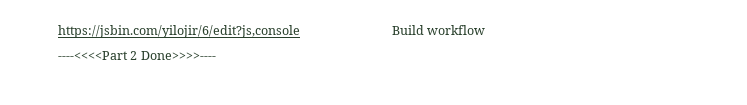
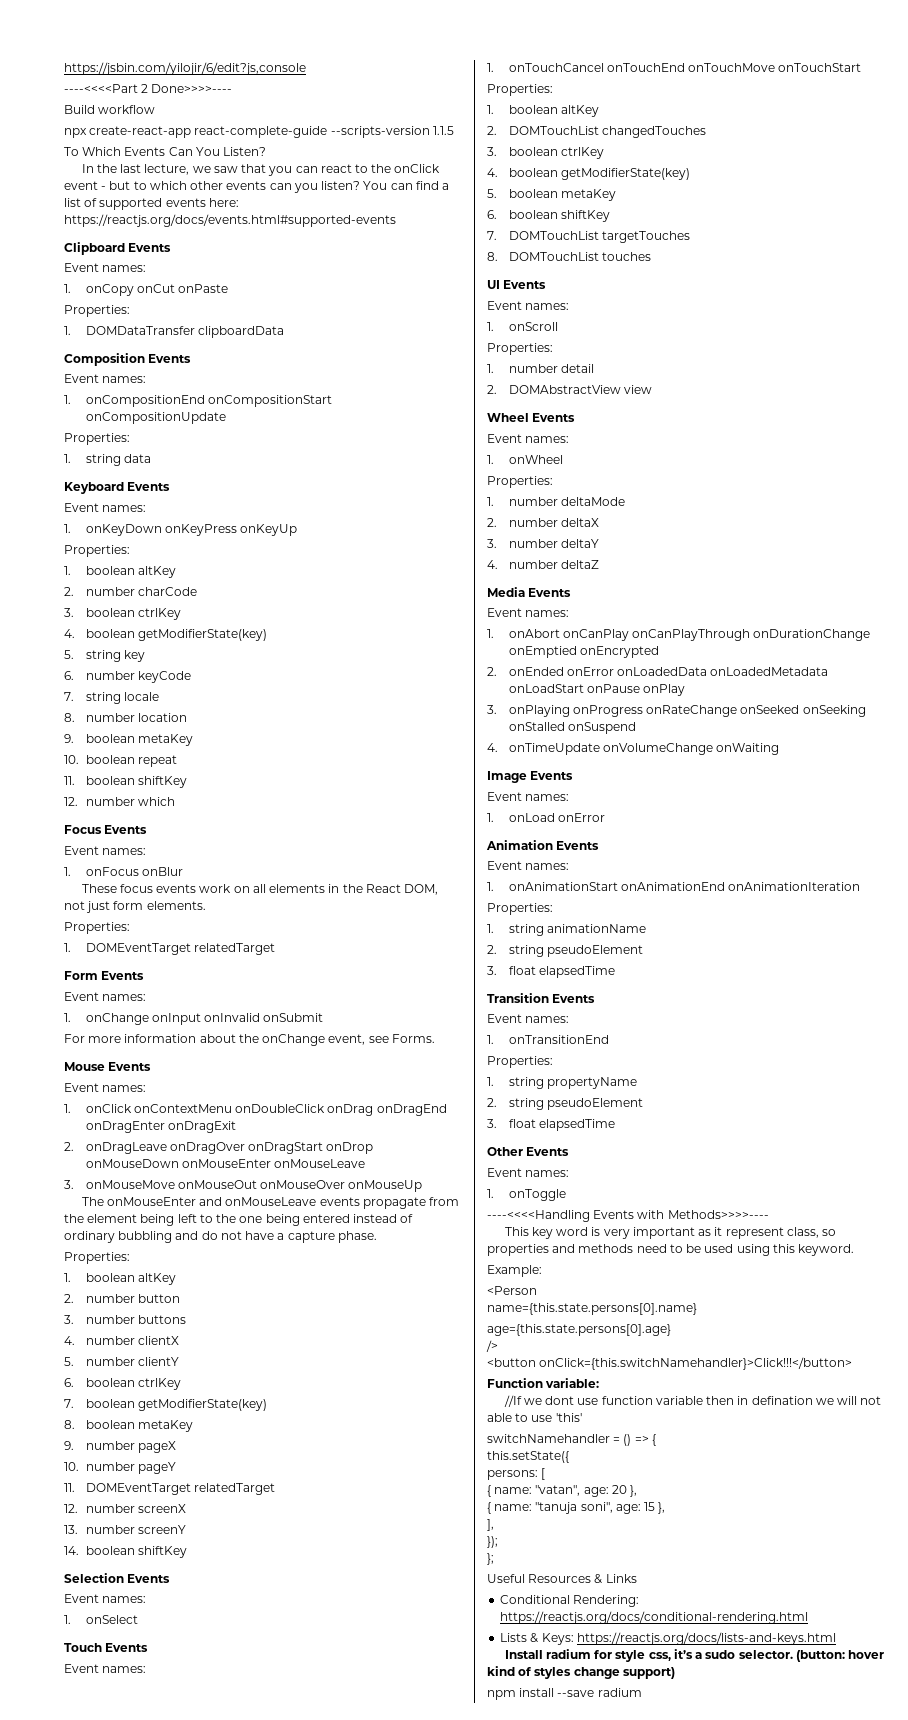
+ npx create-react-app react-complete-guide --scripts-version 1.1.5
+ To Which Events Can You Listen?
+ In the last lecture, we saw that you can react to the onClick event - but to which other events can you listen? You can find a list of supported events here: https://reactjs.org/docs/events.html#supported-events
+ Clipboard Events
+ Event names:
+ 1. onCopy onCut onPaste
+ Properties:
+ 1. DOMDataTransfer clipboardData
+ Composition Events
+ Event names:
+ 1. onCompositionEnd onCompositionStart onCompositionUpdate
+ Properties:
+ 1. string data
+ Keyboard Events
+ Event names:
+ 1. onKeyDown onKeyPress onKeyUp
+ Properties:
+ 1. boolean altKey
+ 2. number charCode
+ 3. boolean ctrlKey
+ 4. boolean getModifierState(key)
+ 5. string key
+ 6. number keyCode
+ 7. string locale
+ 8. number location
+ 9. boolean metaKey
+ 10. boolean repeat
+ 11. boolean shiftKey
+ 12. number which
+ Focus Events
+ Event names:
+ 1. onFocus onBlur
+ These focus events work on all elements in the React DOM, not just form elements.
+ Properties:
+ 1. DOMEventTarget relatedTarget
+ Form Events
+ Event names:
+ 1. onChange onInput onInvalid onSubmit
+ For more information about the onChange event, see Forms.
+ Mouse Events
+ Event names:
+ 1. onClick onContextMenu onDoubleClick onDrag onDragEnd onDragEnter onDragExit
+ 2. onDragLeave onDragOver onDragStart onDrop onMouseDown onMouseEnter onMouseLeave
+ 3. onMouseMove onMouseOut onMouseOver onMouseUp
+ The onMouseEnter and onMouseLeave events propagate from the element being left to the one being entered instead of ordinary bubbling and do not have a capture phase.
+ Properties:
+ 1. boolean altKey
+ 2. number button
+ 3. number buttons
+ 4. number clientX
+ 5. number clientY
+ 6. boolean ctrlKey
+ 7. boolean getModifierState(key)
+ 8. boolean metaKey
+ 9. number pageX
+ 10. number pageY
+ 11. DOMEventTarget relatedTarget
+ 12. number screenX
+ 13. number screenY
+ 14. boolean shiftKey
+ Selection Events
+ Event names:
+ 1. onSelect
+ Touch Events
+ Event names:
+ 1. onTouchCancel onTouchEnd onTouchMove onTouchStart
+ Properties:
+ 1. boolean altKey
+ 2. DOMTouchList changedTouches
+ 3. boolean ctrlKey
+ 4. boolean getModifierState(key)
+ 5. boolean metaKey
+ 6. boolean shiftKey
+ 7. DOMTouchList targetTouches
+ 8. DOMTouchList touches
+ UI Events
+ Event names:
+ 1. onScroll
+ Properties:
+ 1. number detail
+ 2. DOMAbstractView view
+ Wheel Events
+ Event names:
+ 1. onWheel
+ Properties:
+ 1. number deltaMode
+ 2. number deltaX
+ 3. number deltaY
+ 4. number deltaZ
+ Media Events
+ Event names:
+ 1. onAbort onCanPlay onCanPlayThrough onDurationChange onEmptied onEncrypted
+ 2. onEnded onError onLoadedData onLoadedMetadata onLoadStart onPause onPlay
+ 3. onPlaying onProgress onRateChange onSeeked onSeeking onStalled onSuspend
+ 4. onTimeUpdate onVolumeChange onWaiting
+ Image Events
+ Event names:
+ 1. onLoad onError
+ Animation Events
+ Event names:
+ 1. onAnimationStart onAnimationEnd onAnimationIteration
+ Properties:
+ 1. string animationName
+ 2. string pseudoElement
+ 3. float elapsedTime
+ Transition Events
+ Event names:
+ 1. onTransitionEnd
+ Properties:
+ 1. string propertyName
+ 2. string pseudoElement
+ 3. float elapsedTime
+ Other Events
+ Event names:
+ 1. onToggle
+ ----<<<<Handling Events with Methods>>>>----
+ This key word is very important as it represent class, so properties and methods need to be used using this keyword.
+ Example:
+ <Person
+ name={this.state.persons[0].name}
+ age={this.state.persons[0].age}
+ />
+ <button onClick={this.switchNamehandler}>Click!!!</button>
+ Function variable:
+ //If we dont use function variable then in defination we will not able to use 'this'
+ switchNamehandler = () => {
+ this.setState({
+ persons: [
+ { name: "vatan", age: 20 },
+ { name: "tanuja soni", age: 15 },
+ ],
+ });
+ };
+ Useful Resources & Links
+ Conditional Rendering: https://reactjs.org/docs/conditional-rendering.html
+ Lists & Keys: https://reactjs.org/docs/lists-and-keys.html
+ Install radium for style css, it’s a sudo selector. (button: hover kind of styles change support)
+ npm install --save radium

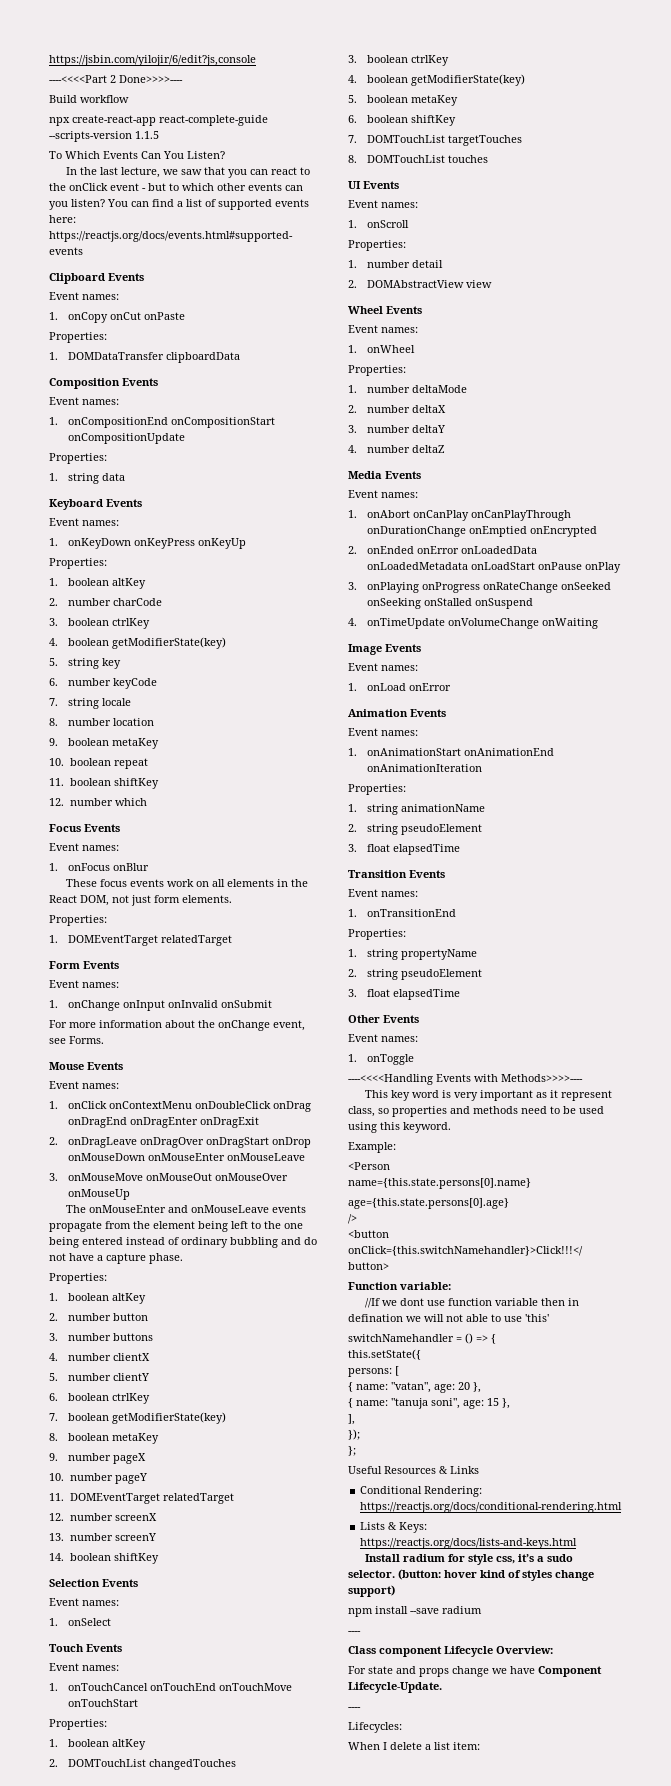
  npm install --save radium
+ ----
+ Class component Lifecycle Overview:
+ For state and props change we have Component Lifecycle-Update.
+ ----
+ Lifecycles:
+ When I delete a list item:

